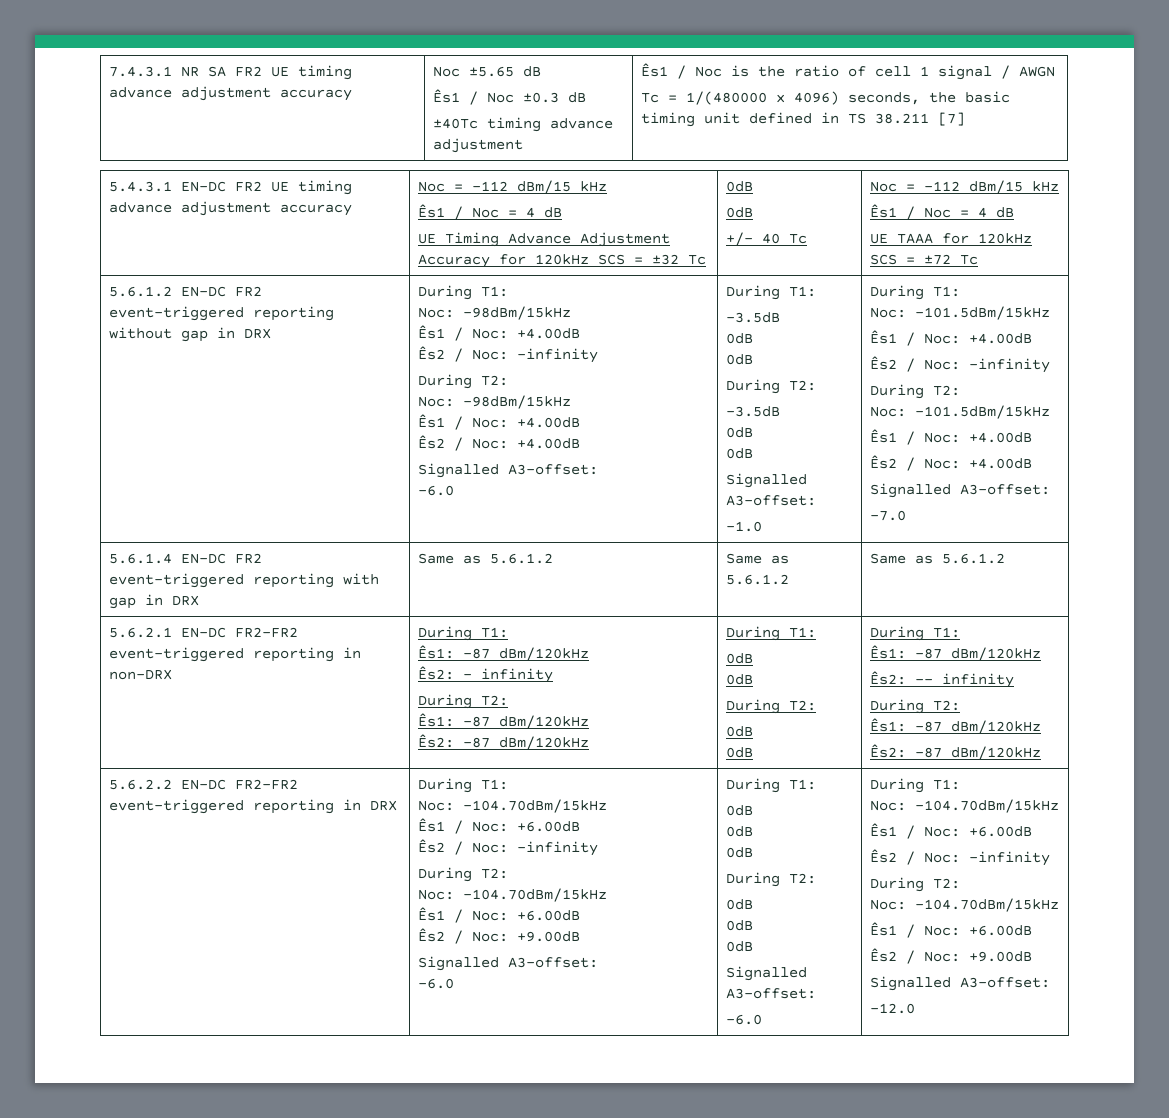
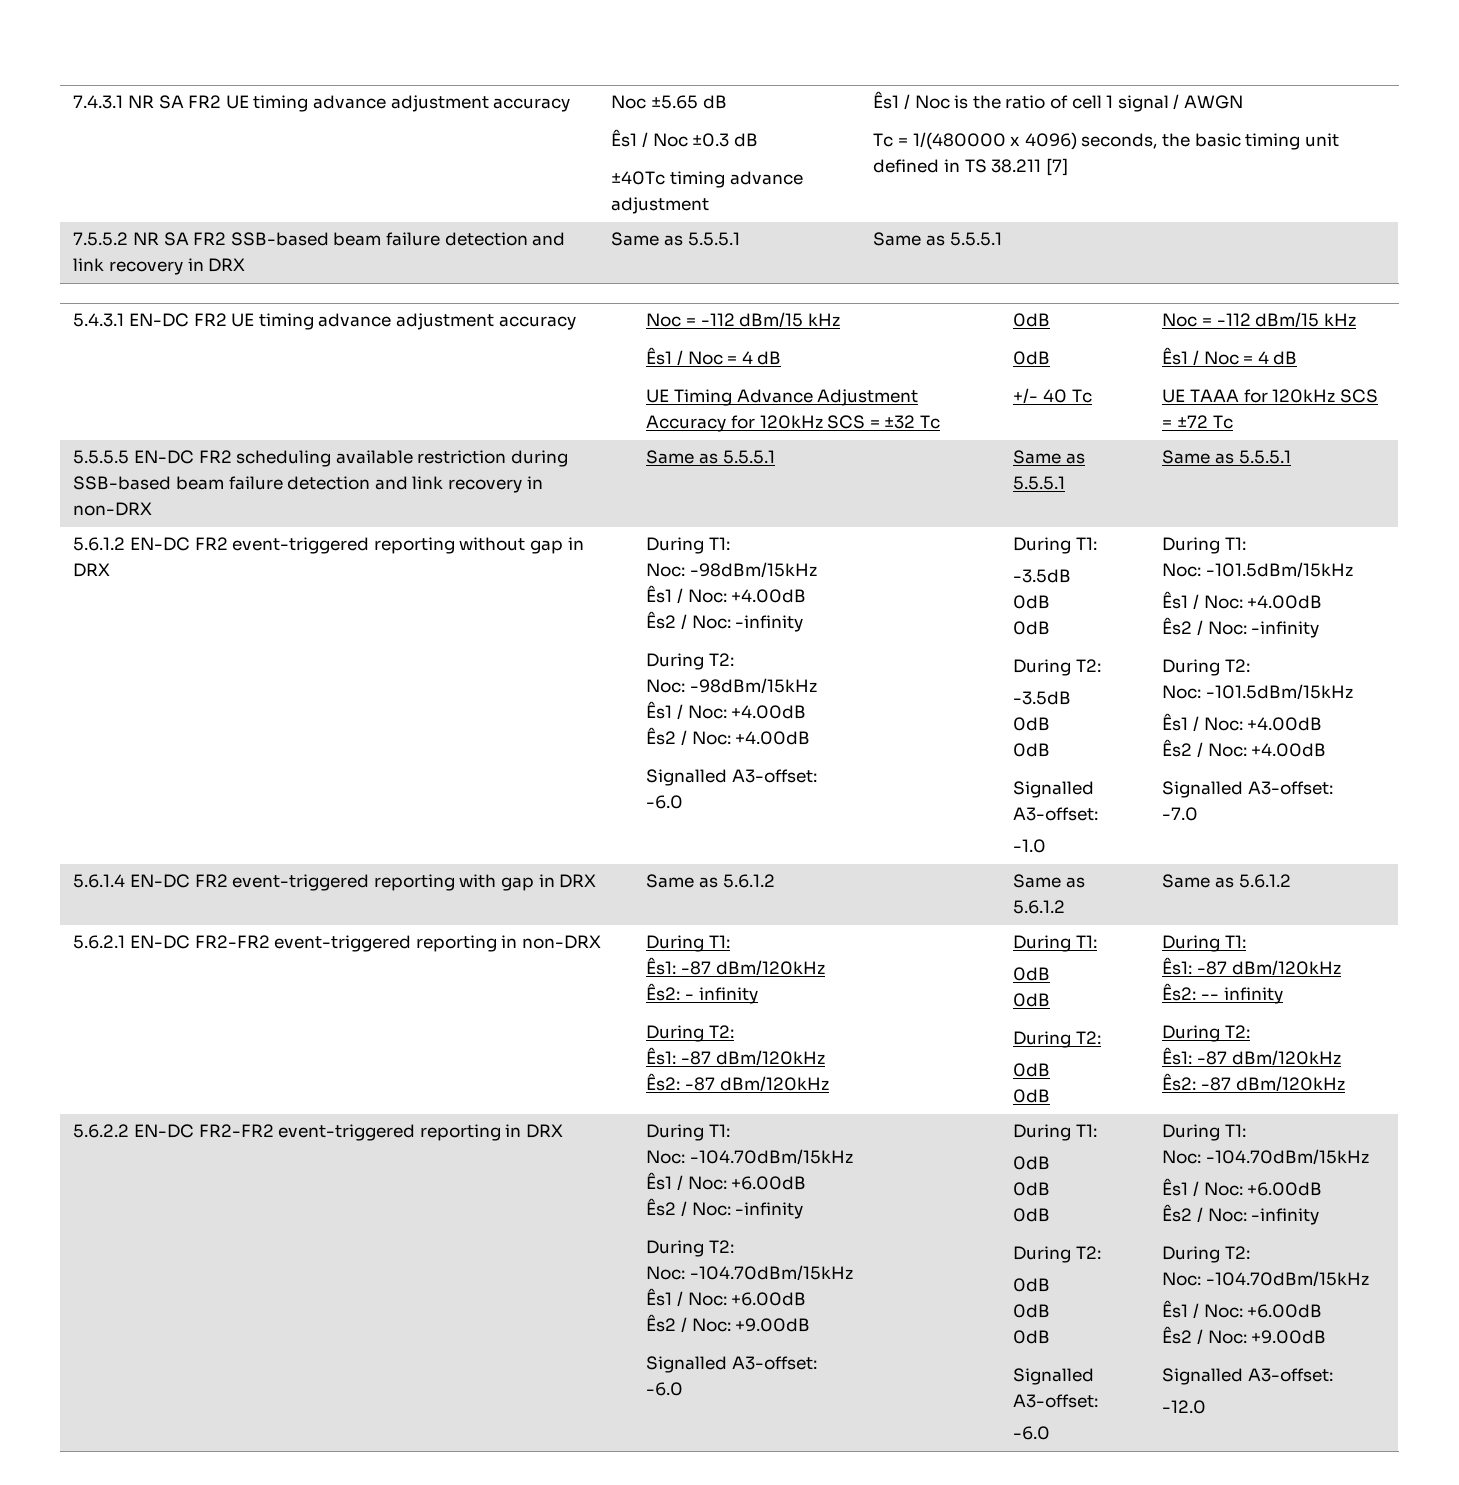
+ 7.5.5.2 NR SA FR2 SSB-based beam failure detection and link recovery in DRX | Same as 5.5.5.1 | Same as 5.5.5.1
+ 5.5.5.5 EN-DC FR2 scheduling available restriction during SSB-based beam failure detection and link recovery in non-DRX | Same as 5.5.5.1 | Same as 5.5.5.1 | Same as 5.5.5.1

